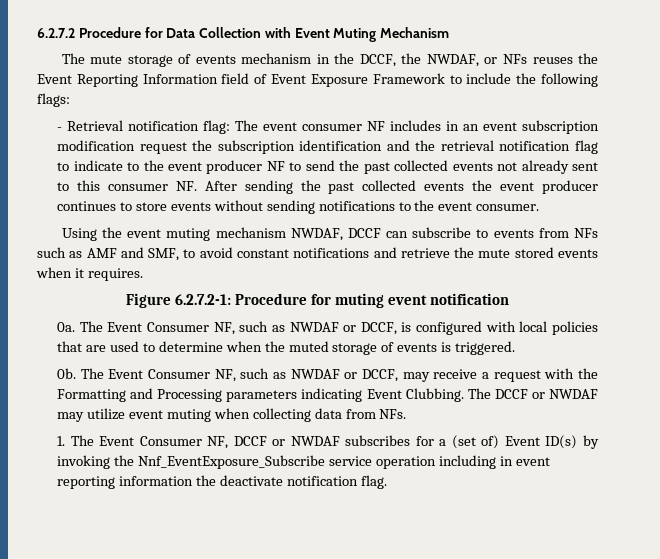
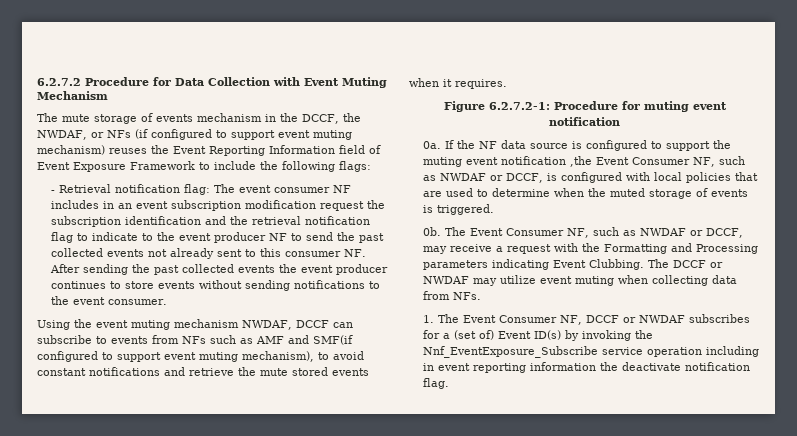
- The mute storage of events mechanism in the DCCF, the NWDAF, or NFs reuses the Event Reporting Information field of Event Exposure Framework to include the following flags:
+ The mute storage of events mechanism in the DCCF, the NWDAF, or NFs (if configured to support event muting mechanism) reuses the Event Reporting Information field of Event Exposure Framework to include the following flags:
- Using the event muting mechanism NWDAF, DCCF can subscribe to events from NFs such as AMF and SMF, to avoid constant notifications and retrieve the mute stored events when it requires.
+ Using the event muting mechanism NWDAF, DCCF can subscribe to events from NFs such as AMF and SMF(if configured to support event muting mechanism), to avoid constant notifications and retrieve the mute stored events when it requires.
- The Event Consumer NF, such as NWDAF or DCCF, is configured with local policies that are used to determine when the muted storage of events is triggered.
+ If the NF data source is configured to support the muting event notification ,the Event Consumer NF, such as NWDAF or DCCF, is configured with local policies that are used to determine when the muted storage of events is triggered.

